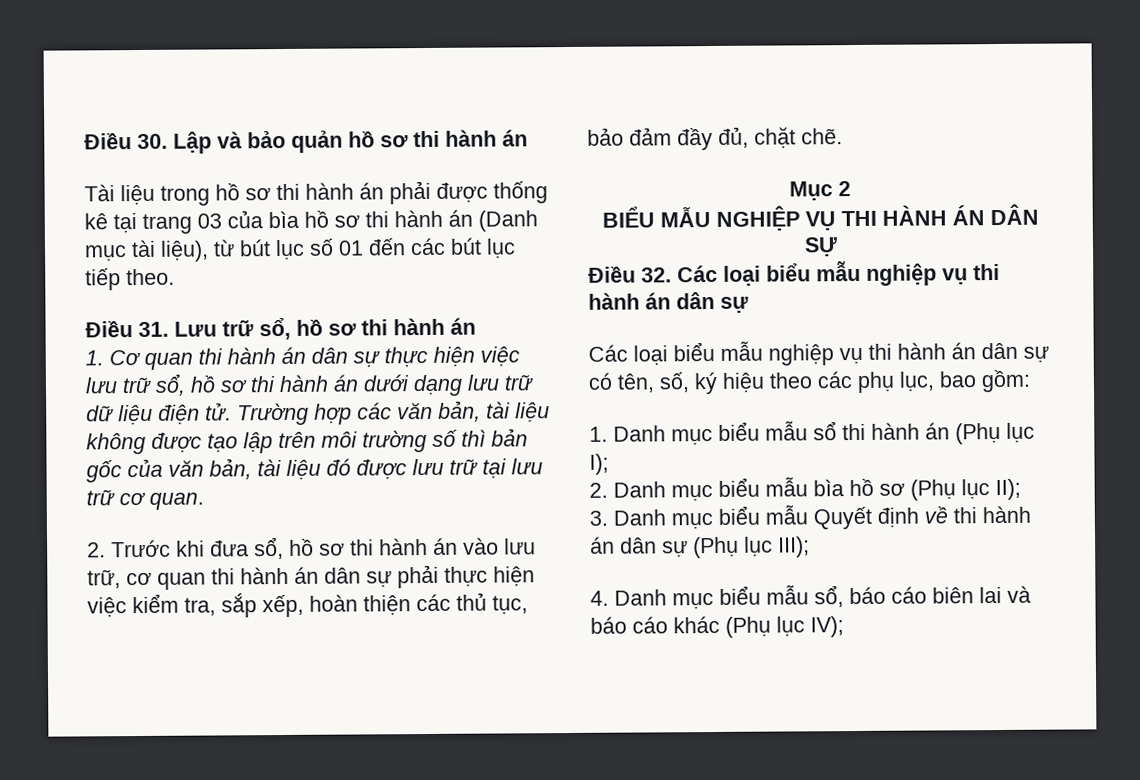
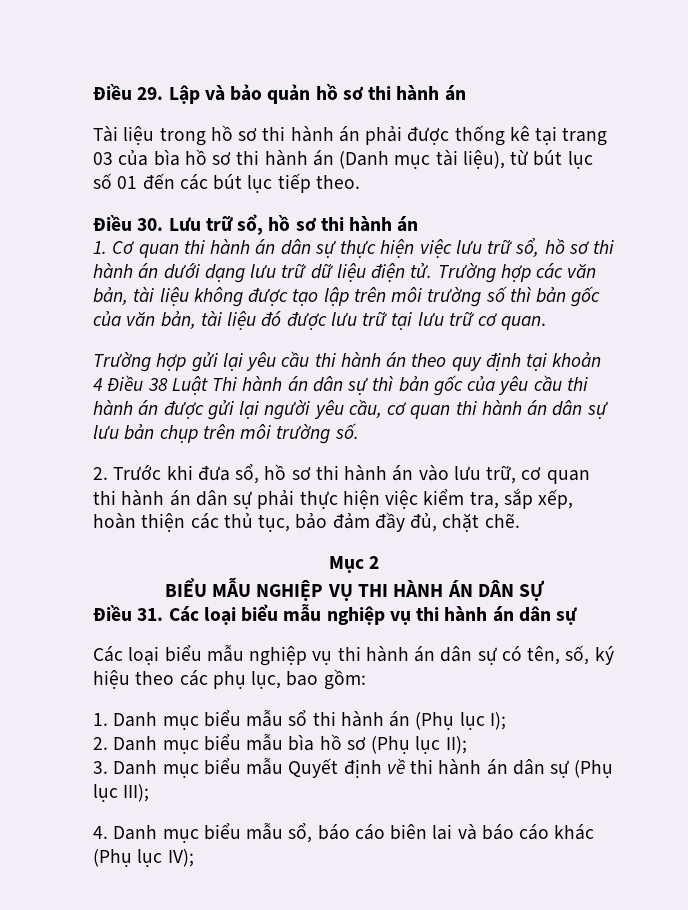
- Điều 30. Lập và bảo quản hồ sơ thi hành án
+ Điều 29. Lập và bảo quản hồ sơ thi hành án
- Điều 31. Lưu trữ sổ, hồ sơ thi hành án
+ Điều 30. Lưu trữ sổ, hồ sơ thi hành án
+ Trường hợp gửi lại yêu cầu thi hành án theo quy định tại khoản 4 Điều 38 Luật Thi hành án dân sự thì bản gốc của yêu cầu thi hành án được gửi lại người yêu cầu, cơ quan thi hành án dân sự lưu bản chụp trên môi trường số.
- Điều 32. Các loại biểu mẫu nghiệp vụ thi hành án dân sự
+ Điều 31. Các loại biểu mẫu nghiệp vụ thi hành án dân sự

